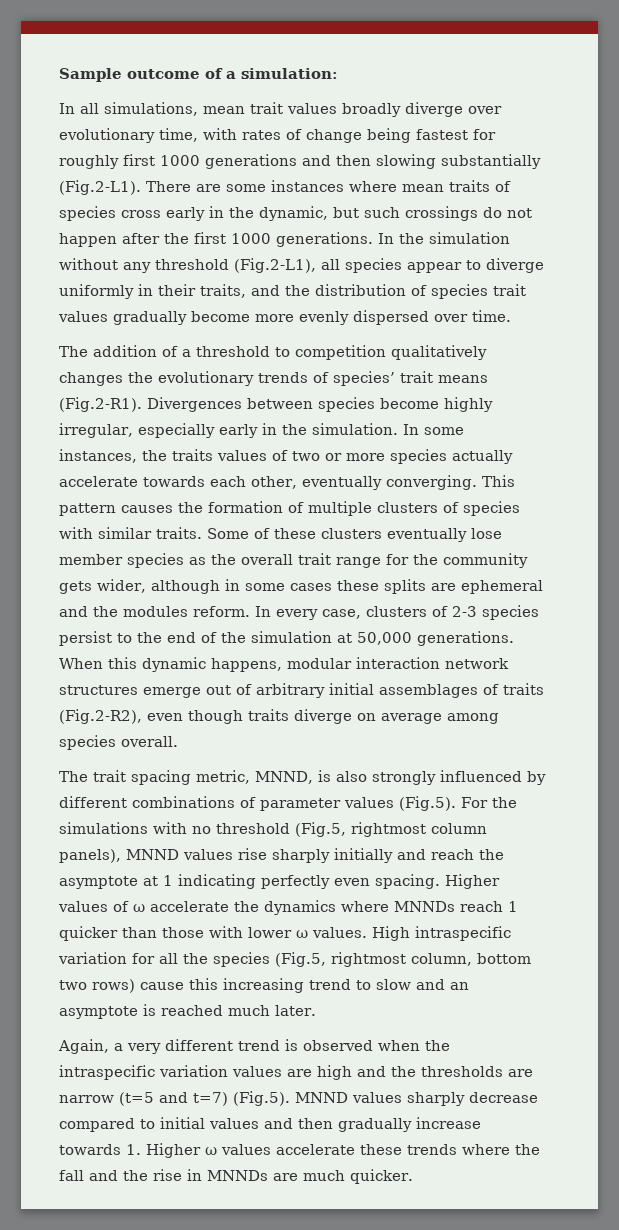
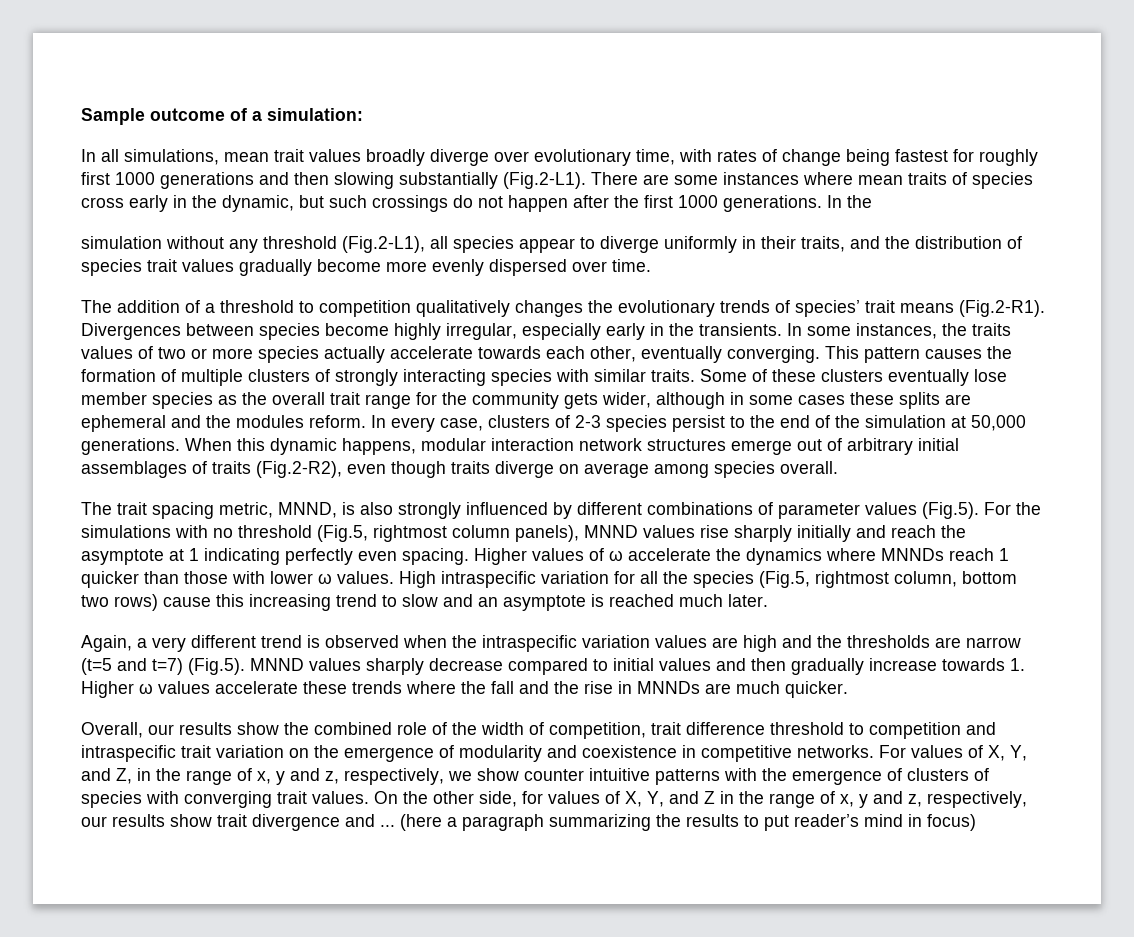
- In the simulation without any threshold (Fig.2-L1), all species appear to diverge uniformly in their traits, and the distribution of species trait values gradually become more evenly dispersed over time.
+ In the
+ simulation without any threshold (Fig.2-L1), all species appear to diverge uniformly in their traits, and the distribution of species trait values gradually become more evenly dispersed over time.
- The addition of a threshold to competition qualitatively changes the evolutionary trends of species’ trait means (Fig.2-R1). Divergences between species become highly irregular, especially early in the simulation.
+ The addition of a threshold to competition qualitatively changes the evolutionary trends of species’ trait means (Fig.2-R1). Divergences between species become highly irregular, especially early in the transients.
- This pattern causes the formation of multiple clusters of species with similar traits.
+ This pattern causes the formation of multiple clusters of strongly interacting species with similar traits.
+ Overall, our results show the combined role of the width of competition, trait difference threshold to competition and intraspecific trait variation on the emergence of modularity and coexistence in competitive networks. For values of X, Y, and Z, in the range of x, y and z, respectively, we show counter intuitive patterns with the emergence of clusters of species with converging trait values. On the other side, for values of X, Y, and Z in the range of x, y and z, respectively, our results show trait divergence and ... (here a paragraph summarizing the results to put reader’s mind in focus)

